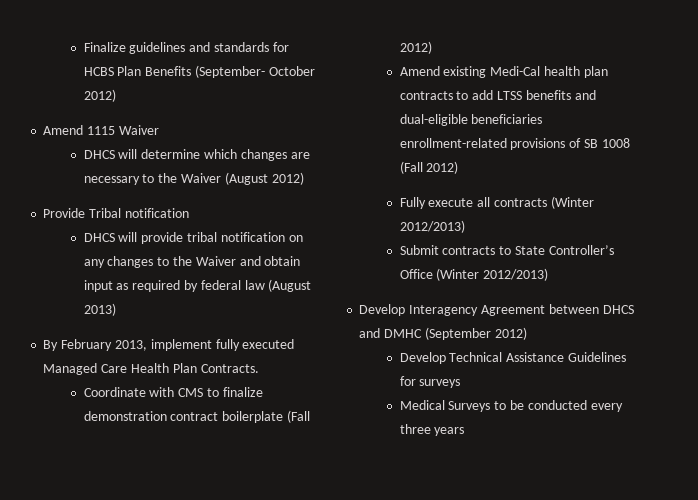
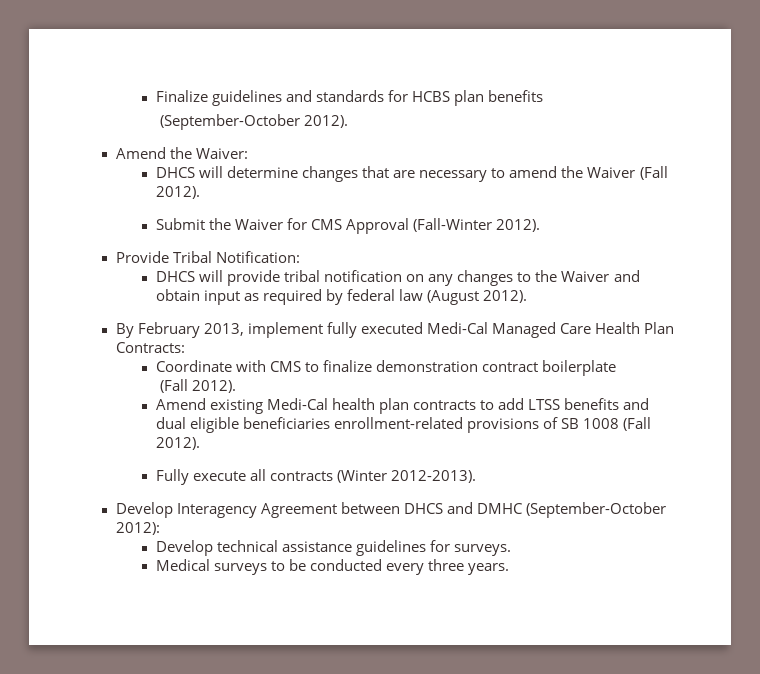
- Finalize guidelines and standards for HCBS Plan Benefits (September- October 2012)
- Amend 1115 Waiver
+ Finalize guidelines and standards for HCBS plan benefits
+ (September-October 2012).
+ Amend the Waiver:
- DHCS will determine which changes are necessary to the Waiver (August 2012)
+ DHCS will determine changes that are necessary to amend the Waiver (Fall 2012).
+ Submit the Waiver for CMS Approval (Fall-Winter 2012).
- Provide Tribal notification
+ Provide Tribal Notification:
- DHCS will provide tribal notification on any changes to the Waiver and obtain input as required by federal law (August 2013)
+ DHCS will provide tribal notification on any changes to the Waiver and obtain input as required by federal law (August 2012).
- By February 2013, implement fully executed Managed Care Health Plan Contracts.
+ By February 2013, implement fully executed Medi-Cal Managed Care Health Plan Contracts:
- Coordinate with CMS to finalize demonstration contract boilerplate (Fall 2012)
+ Coordinate with CMS to finalize demonstration contract boilerplate
+ (Fall 2012).
- Amend existing Medi-Cal health plan contracts to add LTSS benefits and dual-eligible beneficiaries enrollment-related provisions of SB 1008 (Fall 2012)
+ Amend existing Medi-Cal health plan contracts to add LTSS benefits and dual eligible beneficiaries enrollment-related provisions of SB 1008 (Fall 2012).
- Fully execute all contracts (Winter 2012/2013)
- Submit contracts to State Controller’s Office (Winter 2012/2013)
+ Fully execute all contracts (Winter 2012-2013).
- Develop Interagency Agreement between DHCS and DMHC (September 2012)
- Develop Technical Assistance Guidelines for surveys
+ Develop Interagency Agreement between DHCS and DMHC (September-October 2012):
+ Develop technical assistance guidelines for surveys.
- Medical Surveys to be conducted every three years
+ Medical surveys to be conducted every three years.

